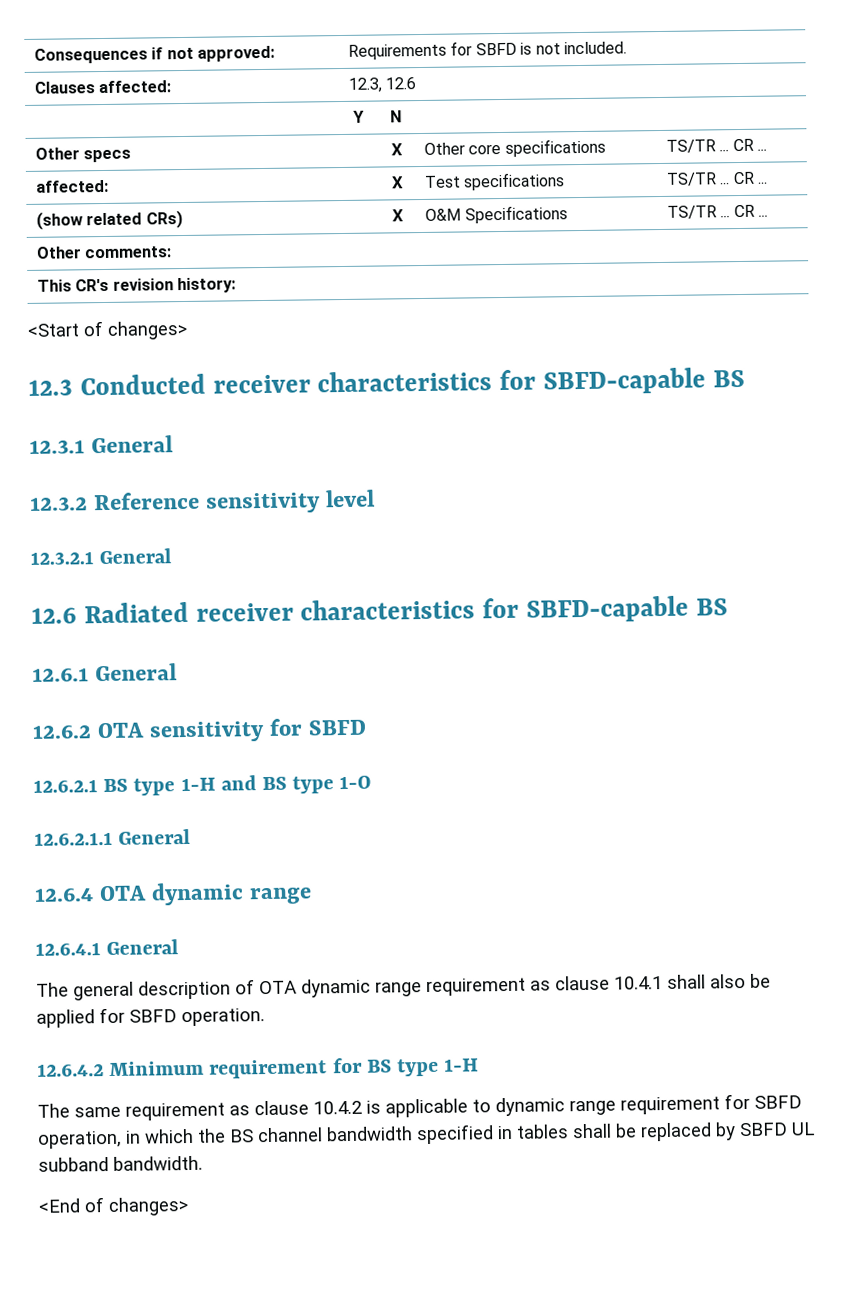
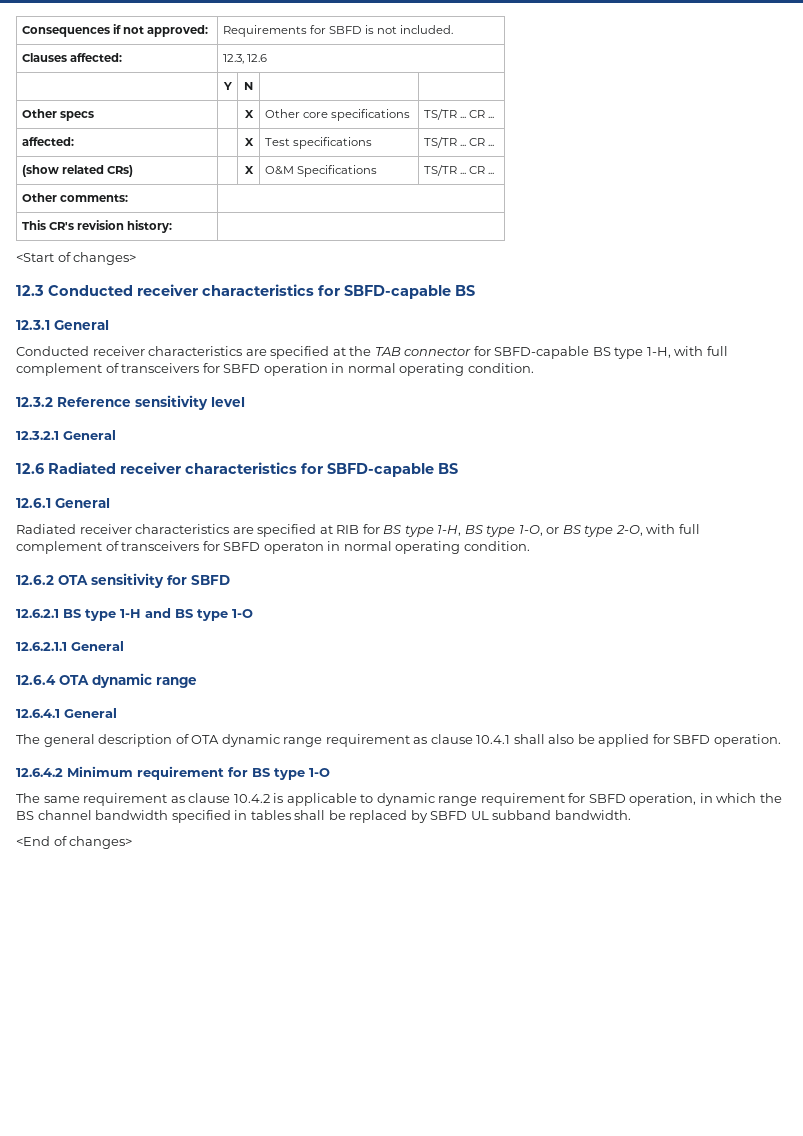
+ Conducted receiver characteristics are specified at the TAB connector for SBFD-capable BS type 1-H, with full complement of transceivers for SBFD operation in normal operating condition.
+ Radiated receiver characteristics are specified at RIB for BS type 1-H, BS type 1-O, or BS type 2-O, with full complement of transceivers for SBFD operaton in normal operating condition.
- 12.6.4.2 Minimum requirement for BS type 1-H
+ 12.6.4.2 Minimum requirement for BS type 1-O

